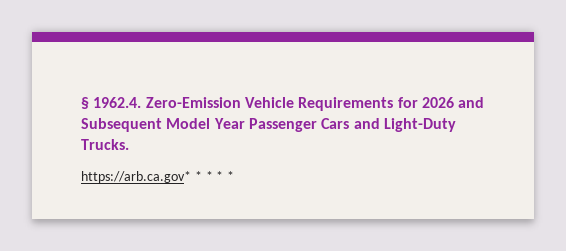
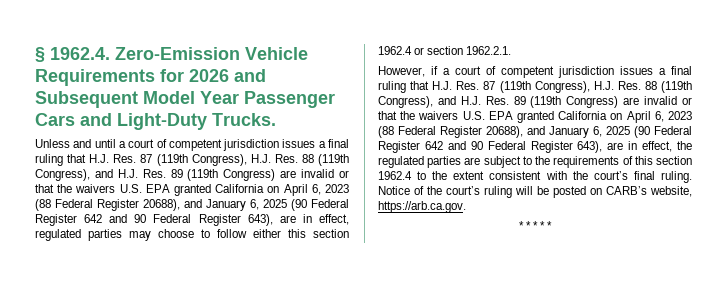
- https://arb.ca.gov* * * * *
+ Unless and until a court of competent jurisdiction issues a final ruling that H.J. Res. 87 (119th Congress), H.J. Res. 88 (119th Congress), and H.J. Res. 89 (119th Congress) are invalid or that the waivers U.S. EPA granted California on April 6, 2023 (88 Federal Register 20688), and January 6, 2025 (90 Federal Register 642 and 90 Federal Register 643), are in effect, regulated parties may choose to follow either this section 1962.4 or section 1962.2.1.
+ However, if a court of competent jurisdiction issues a final ruling that H.J. Res. 87 (119th Congress), H.J. Res. 88 (119th Congress), and H.J. Res. 89 (119th Congress) are invalid or that the waivers U.S. EPA granted California on April 6, 2023 (88 Federal Register 20688), and January 6, 2025 (90 Federal Register 642 and 90 Federal Register 643), are in effect, the regulated parties are subject to the requirements of this section 1962.4 to the extent consistent with the court’s final ruling. Notice of the court’s ruling will be posted on CARB’s website, https://arb.ca.gov.
+ * * * * *

